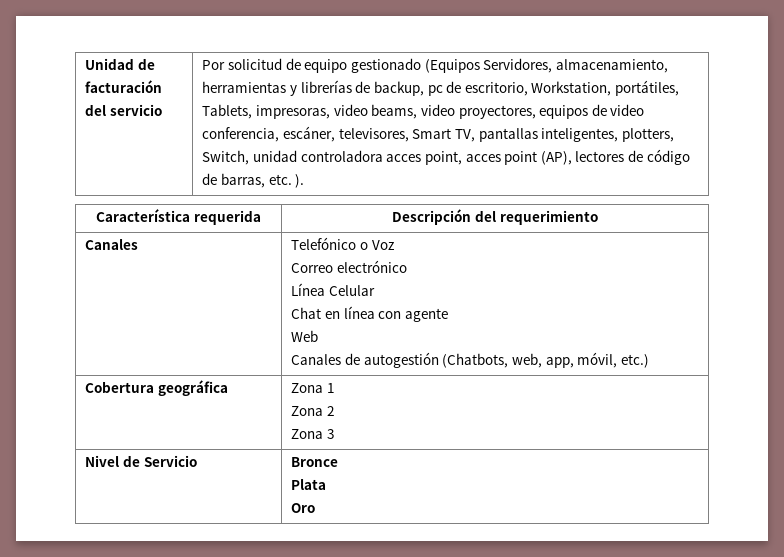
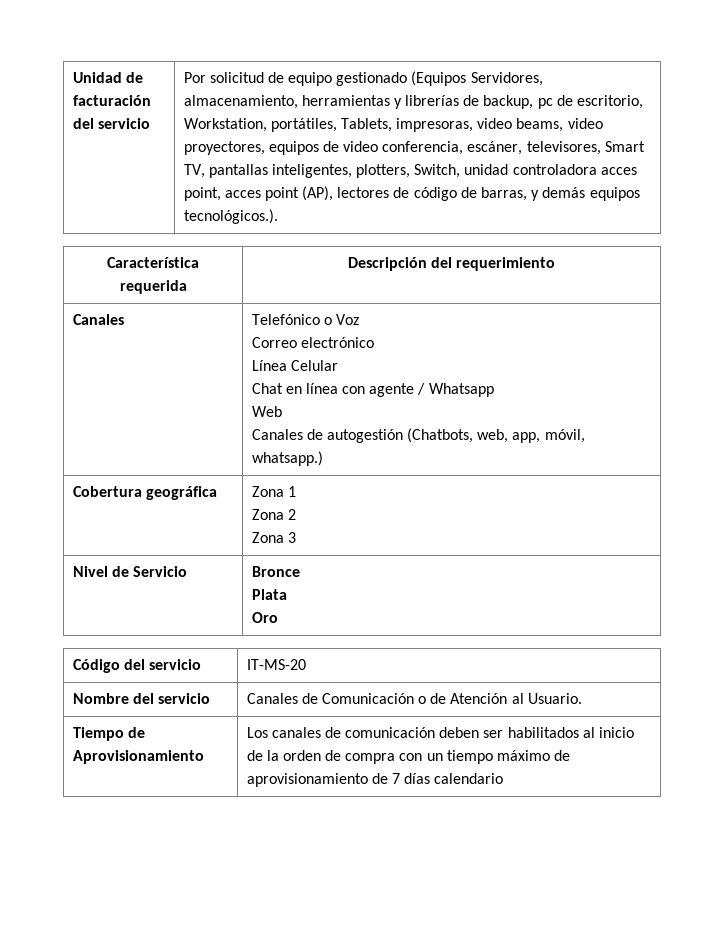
- Por solicitud de equipo gestionado (Equipos Servidores, almacenamiento, herramientas y librerías de backup, pc de escritorio, Workstation, portátiles, Tablets, impresoras, video beams, video proyectores, equipos de video conferencia, escáner, televisores, Smart TV, pantallas inteligentes, plotters, Switch, unidad controladora acces point, acces point (AP), lectores de código de barras, etc. ).
+ Por solicitud de equipo gestionado (Equipos Servidores, almacenamiento, herramientas y librerías de backup, pc de escritorio, Workstation, portátiles, Tablets, impresoras, video beams, video proyectores, equipos de video conferencia, escáner, televisores, Smart TV, pantallas inteligentes, plotters, Switch, unidad controladora acces point, acces point (AP), lectores de código de barras, y demás equipos tecnológicos.).
  Canales | Telefónico o Voz
  Correo electrónico
  Línea Celular
- Chat en línea con agente
+ Chat en línea con agente / Whatsapp
  Web
- Canales de autogestión (Chatbots, web, app, móvil, etc.)
+ Canales de autogestión (Chatbots, web, app, móvil, whatsapp.)
+ Código del servicio | IT-MS-20
+ Nombre del servicio | Canales de Comunicación o de Atención al Usuario.
+ Tiempo de Aprovisionamiento | Los canales de comunicación deben ser habilitados al inicio de la orden de compra con un tiempo máximo de aprovisionamiento de 7 días calendario

